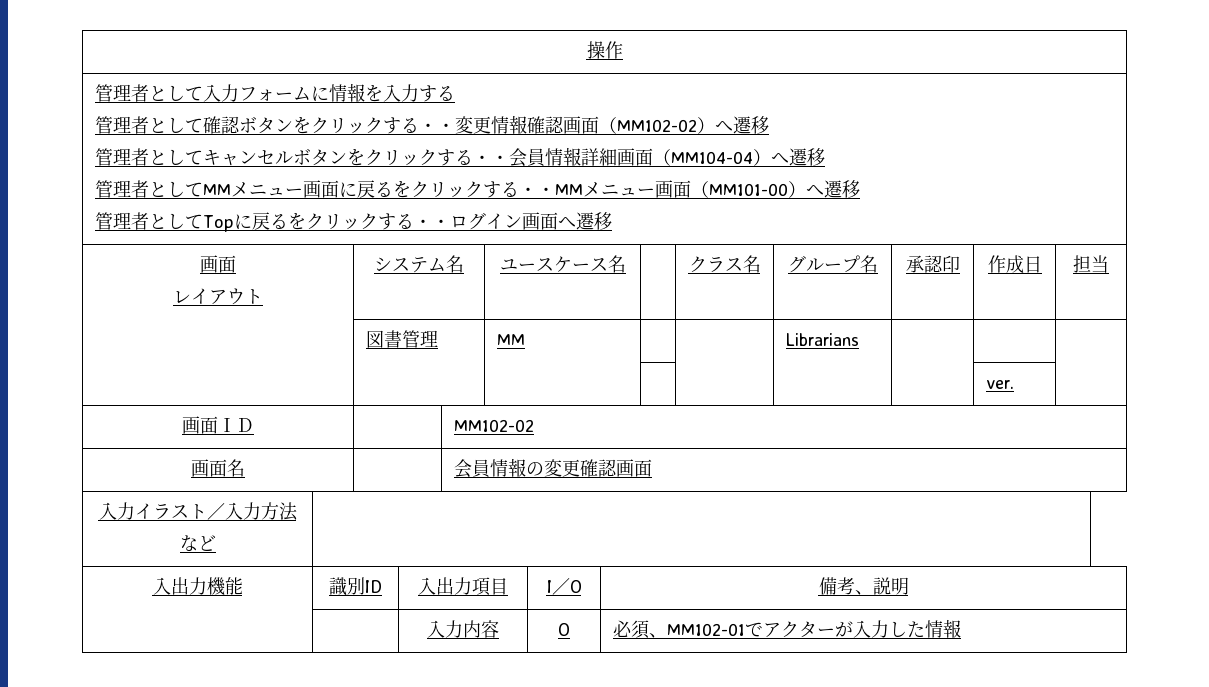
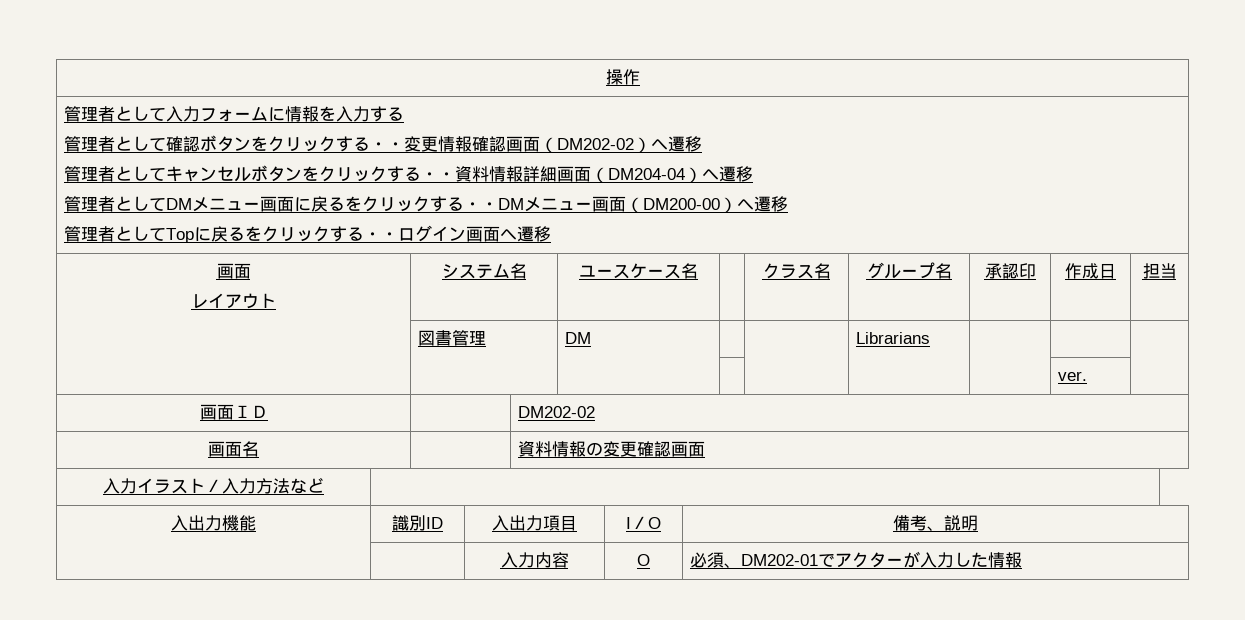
- 管理者として確認ボタンをクリックする・・変更情報確認画面（MM102-02）へ遷移
+ 管理者として確認ボタンをクリックする・・変更情報確認画面（DM202-02）へ遷移
- 管理者としてキャンセルボタンをクリックする・・会員情報詳細画面（MM104-04）へ遷移
- 管理者としてMMメニュー画面に戻るをクリックする・・MMメニュー画面（MM101-00）へ遷移
+ 管理者としてキャンセルボタンをクリックする・・資料情報詳細画面（DM204-04）へ遷移
+ 管理者としてDMメニュー画面に戻るをクリックする・・DMメニュー画面（DM200-00）へ遷移
- | 図書管理 | MM | | | Librarians | | |
+ | 図書管理 | DM | | | Librarians | | |
- 画面ＩＤ | | MM102-02
+ 画面ＩＤ | | DM202-02
- 画面名 | | 会員情報の変更確認画面
+ 画面名 | | 資料情報の変更確認画面
- | | 入力内容 | O | 必須、MM102-01でアクターが入力した情報
+ | | 入力内容 | O | 必須、DM202-01でアクターが入力した情報

